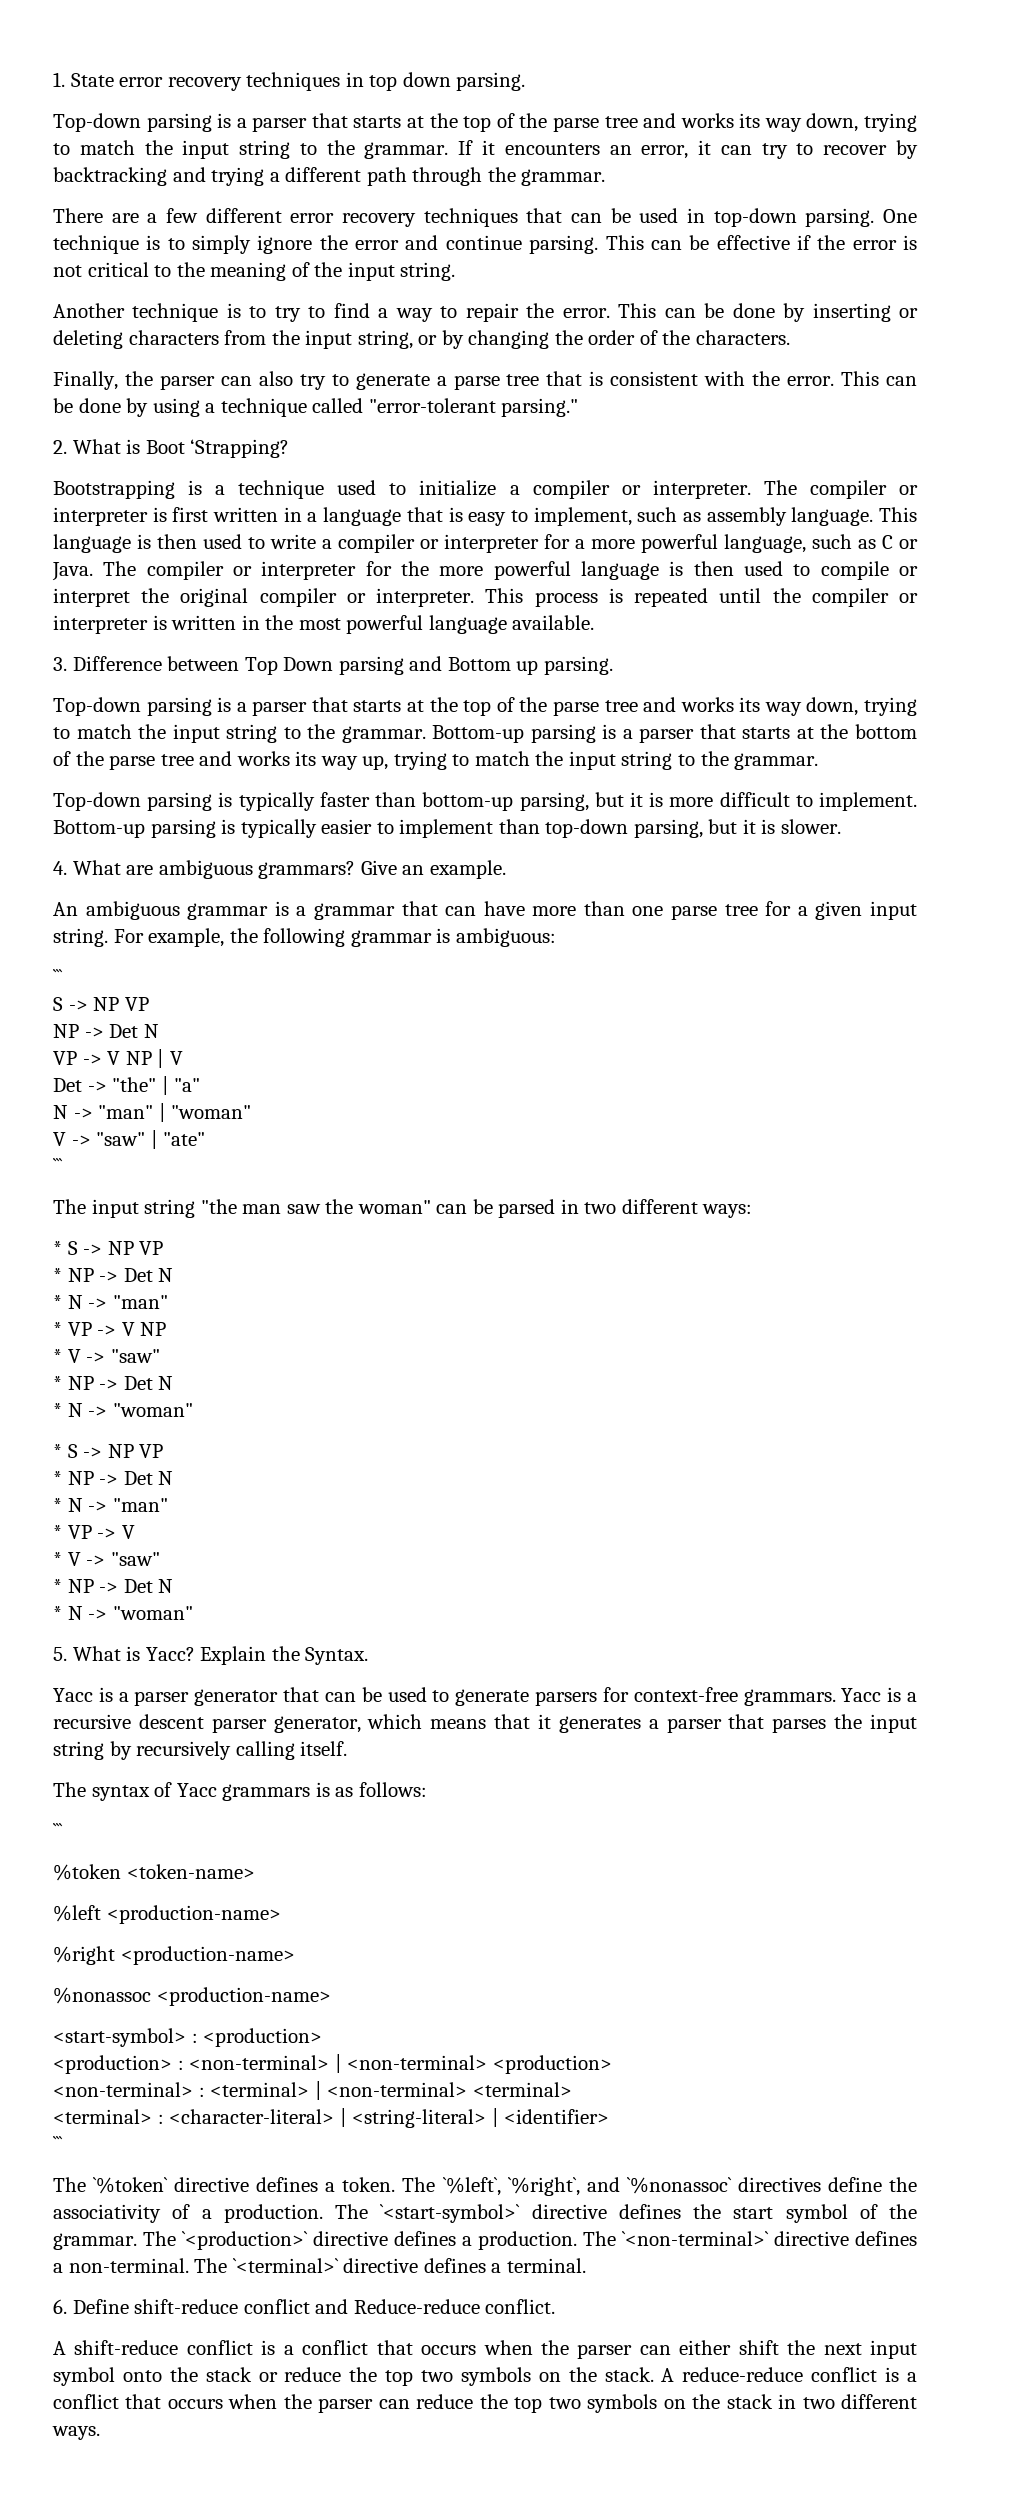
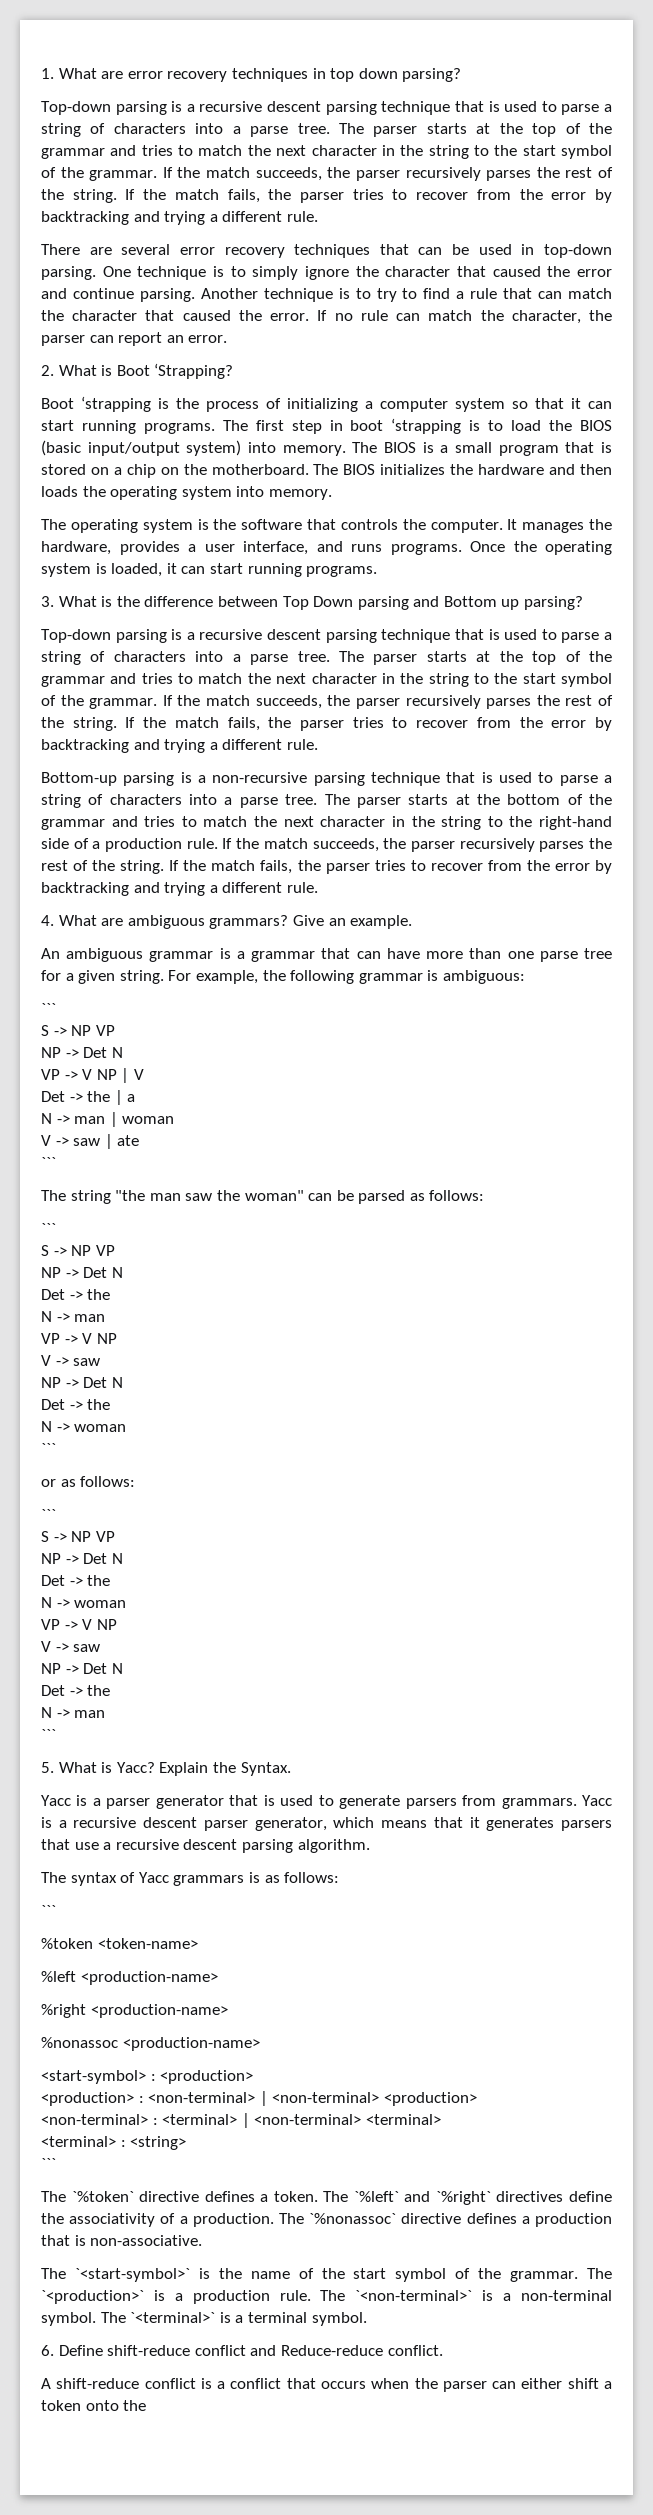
- 1. State error recovery techniques in top down parsing.
- Top-down parsing is a parser that starts at the top of the parse tree and works its way down, trying to match the input string to the grammar. If it encounters an error, it can try to recover by backtracking and trying a different path through the grammar.
+ 1. What are error recovery techniques in top down parsing?
+ Top-down parsing is a recursive descent parsing technique that is used to parse a string of characters into a parse tree. The parser starts at the top of the grammar and tries to match the next character in the string to the start symbol of the grammar. If the match succeeds, the parser recursively parses the rest of the string. If the match fails, the parser tries to recover from the error by backtracking and trying a different rule.
- There are a few different error recovery techniques that can be used in top-down parsing.
+ There are several error recovery techniques that can be used in top-down parsing.
- One technique is to simply ignore the error and continue parsing. This can be effective if the error is not critical to the meaning of the input string.
- Another technique is to try to find a way to repair the error. This can be done by inserting or deleting characters from the input string, or by changing the order of the characters.
- Finally, the parser can also try to generate a parse tree that is consistent with the error. This can be done by using a technique called "error-tolerant parsing."
+ One technique is to simply ignore the character that caused the error and continue parsing. Another technique is to try to find a rule that can match the character that caused the error. If no rule can match the character, the parser can report an error.
- Bootstrapping is a technique used to initialize a compiler or interpreter. The compiler or interpreter is first written in a language that is easy to implement, such as assembly language. This language is then used to write a compiler or interpreter for a more powerful language, such as C or Java. The compiler or interpreter for the more powerful language is then used to compile or interpret the original compiler or interpreter. This process is repeated until the compiler or interpreter is written in the most powerful language available.
- 3. Difference between Top Down parsing and Bottom up parsing.
- Top-down parsing is a parser that starts at the top of the parse tree and works its way down, trying to match the input string to the grammar. Bottom-up parsing is a parser that starts at the bottom of the parse tree and works its way up, trying to match the input string to the grammar.
- Top-down parsing is typically faster than bottom-up parsing, but it is more difficult to implement. Bottom-up parsing is typically easier to implement than top-down parsing, but it is slower.
+ Boot ‘strapping is the process of initializing a computer system so that it can start running programs. The first step in boot ‘strapping is to load the BIOS (basic input/output system) into memory. The BIOS is a small program that is stored on a chip on the motherboard. The BIOS initializes the hardware and then loads the operating system into memory.
+ The operating system is the software that controls the computer. It manages the hardware, provides a user interface, and runs programs. Once the operating system is loaded, it can start running programs.
+ 3. What is the difference between Top Down parsing and Bottom up parsing?
+ Top-down parsing is a recursive descent parsing technique that is used to parse a string of characters into a parse tree. The parser starts at the top of the grammar and tries to match the next character in the string to the start symbol of the grammar. If the match succeeds, the parser recursively parses the rest of the string. If the match fails, the parser tries to recover from the error by backtracking and trying a different rule.
+ Bottom-up parsing is a non-recursive parsing technique that is used to parse a string of characters into a parse tree. The parser starts at the bottom of the grammar and tries to match the next character in the string to the right-hand side of a production rule. If the match succeeds, the parser recursively parses the rest of the string. If the match fails, the parser tries to recover from the error by backtracking and trying a different rule.
- An ambiguous grammar is a grammar that can have more than one parse tree for a given input string.
+ An ambiguous grammar is a grammar that can have more than one parse tree for a given string.
- Det -> "the" | "a"
- N -> "man" | "woman"
- V -> "saw" | "ate"
+ Det -> the | a
+ N -> man | woman
+ V -> saw | ate
  ```
- The input string "the man saw the woman" can be parsed in two different ways:
- * S -> NP VP
- * NP -> Det N
- * N -> "man"
- * VP -> V NP
- * V -> "saw"
- * NP -> Det N
- * N -> "woman"
- * S -> NP VP
- * NP -> Det N
- * N -> "man"
- * VP -> V
- * V -> "saw"
- * NP -> Det N
- * N -> "woman"
+ The string "the man saw the woman" can be parsed as follows:
+ ```
+ S -> NP VP
+ NP -> Det N
+ Det -> the
+ N -> man
+ VP -> V NP
+ V -> saw
+ NP -> Det N
+ Det -> the
+ N -> woman
+ ```
+ or as follows:
+ ```
+ S -> NP VP
+ NP -> Det N
+ Det -> the
+ N -> woman
+ VP -> V NP
+ V -> saw
+ NP -> Det N
+ Det -> the
+ N -> man
+ ```
- Yacc is a parser generator that can be used to generate parsers for context-free grammars.
+ Yacc is a parser generator that is used to generate parsers from grammars.
- Yacc is a recursive descent parser generator, which means that it generates a parser that parses the input string by recursively calling itself.
+ Yacc is a recursive descent parser generator, which means that it generates parsers that use a recursive descent parsing algorithm.
- <terminal> : <character-literal> | <string-literal> | <identifier>
+ <terminal> : <string>
- The `%left`, `%right`, and `%nonassoc` directives define the associativity of a production.
+ The `%left` and `%right` directives define the associativity of a production.
- The `<start-symbol>` directive defines the start symbol of the grammar.
+ The `%nonassoc` directive defines a production that is non-associative.
+ The `<start-symbol>` is the name of the start symbol of the grammar.
- The `<production>` directive defines a production. The `<non-terminal>` directive defines a non-terminal. The `<terminal>` directive defines a terminal.
+ The `<production>` is a production rule. The `<non-terminal>` is a non-terminal symbol. The `<terminal>` is a terminal symbol.
- A shift-reduce conflict is a conflict that occurs when the parser can either shift the next input symbol onto the stack or reduce the top two symbols on the stack. A reduce-reduce conflict is a conflict that occurs when the parser can reduce the top two symbols on the stack in two different ways.
+ A shift-reduce conflict is a conflict that occurs when the parser can either shift a token onto the

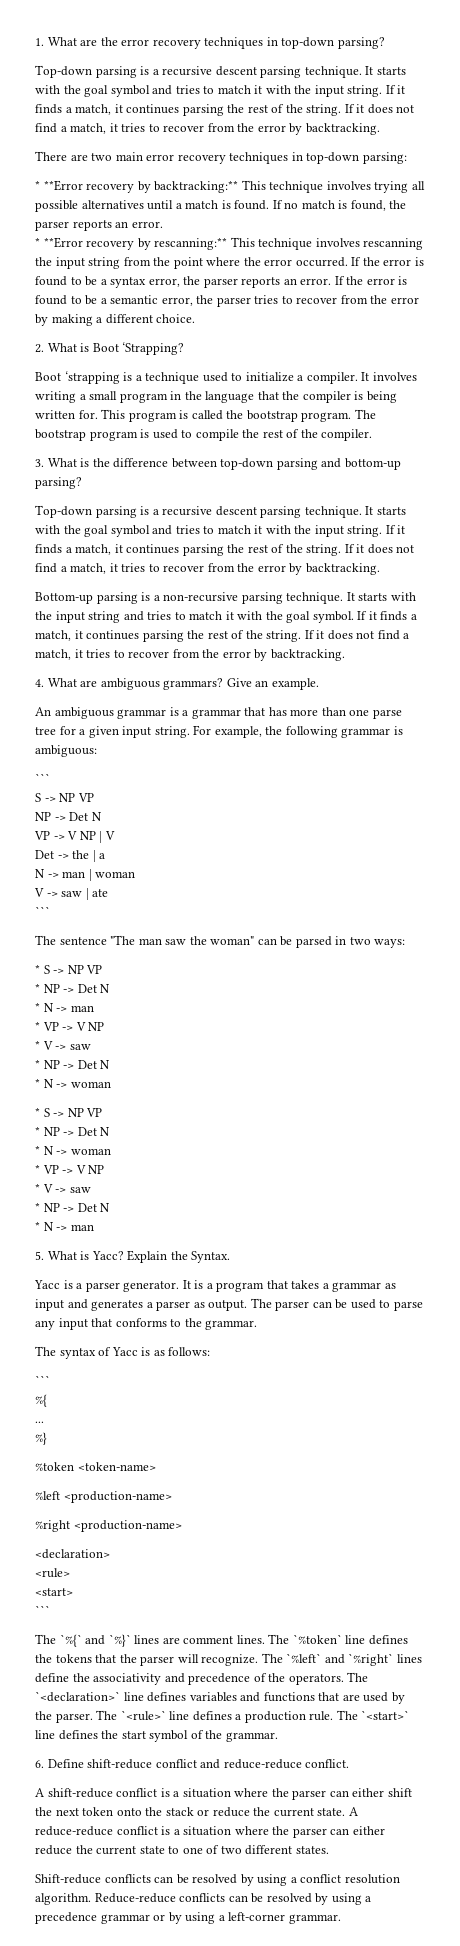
- 1. What are error recovery techniques in top down parsing?
- Top-down parsing is a recursive descent parsing technique that is used to parse a string of characters into a parse tree. The parser starts at the top of the grammar and tries to match the next character in the string to the start symbol of the grammar. If the match succeeds, the parser recursively parses the rest of the string. If the match fails, the parser tries to recover from the error by backtracking and trying a different rule.
- There are several error recovery techniques that can be used in top-down parsing. One technique is to simply ignore the character that caused the error and continue parsing. Another technique is to try to find a rule that can match the character that caused the error. If no rule can match the character, the parser can report an error.
+ 1. What are the error recovery techniques in top-down parsing?
+ Top-down parsing is a recursive descent parsing technique. It starts with the goal symbol and tries to match it with the input string. If it finds a match, it continues parsing the rest of the string. If it does not find a match, it tries to recover from the error by backtracking.
+ There are two main error recovery techniques in top-down parsing:
+ * **Error recovery by backtracking:** This technique involves trying all possible alternatives until a match is found. If no match is found, the parser reports an error.
+ * **Error recovery by rescanning:** This technique involves rescanning the input string from the point where the error occurred. If the error is found to be a syntax error, the parser reports an error. If the error is found to be a semantic error, the parser tries to recover from the error by making a different choice.
- Boot ‘strapping is the process of initializing a computer system so that it can start running programs. The first step in boot ‘strapping is to load the BIOS (basic input/output system) into memory. The BIOS is a small program that is stored on a chip on the motherboard. The BIOS initializes the hardware and then loads the operating system into memory.
- The operating system is the software that controls the computer. It manages the hardware, provides a user interface, and runs programs. Once the operating system is loaded, it can start running programs.
+ Boot ‘strapping is a technique used to initialize a compiler. It involves writing a small program in the language that the compiler is being written for. This program is called the bootstrap program. The bootstrap program is used to compile the rest of the compiler.
- 3. What is the difference between Top Down parsing and Bottom up parsing?
- Top-down parsing is a recursive descent parsing technique that is used to parse a string of characters into a parse tree. The parser starts at the top of the grammar and tries to match the next character in the string to the start symbol of the grammar. If the match succeeds, the parser recursively parses the rest of the string. If the match fails, the parser tries to recover from the error by backtracking and trying a different rule.
+ 3. What is the difference between top-down parsing and bottom-up parsing?
+ Top-down parsing is a recursive descent parsing technique. It starts with the goal symbol and tries to match it with the input string. If it finds a match, it continues parsing the rest of the string. If it does not find a match, it tries to recover from the error by backtracking.
- Bottom-up parsing is a non-recursive parsing technique that is used to parse a string of characters into a parse tree. The parser starts at the bottom of the grammar and tries to match the next character in the string to the right-hand side of a production rule. If the match succeeds, the parser recursively parses the rest of the string. If the match fails, the parser tries to recover from the error by backtracking and trying a different rule.
+ Bottom-up parsing is a non-recursive parsing technique. It starts with the input string and tries to match it with the goal symbol. If it finds a match, it continues parsing the rest of the string. If it does not find a match, it tries to recover from the error by backtracking.
- An ambiguous grammar is a grammar that can have more than one parse tree for a given string.
+ An ambiguous grammar is a grammar that has more than one parse tree for a given input string.
- The string "the man saw the woman" can be parsed as follows:
- ```
- S -> NP VP
- NP -> Det N
- Det -> the
- N -> man
- VP -> V NP
- V -> saw
- NP -> Det N
- Det -> the
- N -> woman
- ```
- or as follows:
- ```
- S -> NP VP
- NP -> Det N
- Det -> the
- N -> woman
- VP -> V NP
- V -> saw
- NP -> Det N
- Det -> the
- N -> man
- ```
+ The sentence "The man saw the woman" can be parsed in two ways:
+ * S -> NP VP
+ * NP -> Det N
+ * N -> man
+ * VP -> V NP
+ * V -> saw
+ * NP -> Det N
+ * N -> woman
+ * S -> NP VP
+ * NP -> Det N
+ * N -> woman
+ * VP -> V NP
+ * V -> saw
+ * NP -> Det N
+ * N -> man
- Yacc is a parser generator that is used to generate parsers from grammars. Yacc is a recursive descent parser generator, which means that it generates parsers that use a recursive descent parsing algorithm.
+ Yacc is a parser generator. It is a program that takes a grammar as input and generates a parser as output. The parser can be used to parse any input that conforms to the grammar.
- The syntax of Yacc grammars is as follows:
+ The syntax of Yacc is as follows:
+ %{
+ ...
+ %}
- %nonassoc <production-name>
- <start-symbol> : <production>
- <production> : <non-terminal> | <non-terminal> <production>
- <non-terminal> : <terminal> | <non-terminal> <terminal>
- <terminal> : <string>
+ <declaration>
+ <rule>
+ <start>
  ```
- The `%token` directive defines a token.
+ The `%{` and `%}` lines are comment lines. The `%token` line defines the tokens that the parser will recognize.
- The `%left` and `%right` directives define the associativity of a production. The `%nonassoc` directive defines a production that is non-associative.
- The `<start-symbol>` is the name of the start symbol of the grammar. The `<production>` is a production rule. The `<non-terminal>` is a non-terminal symbol. The `<terminal>` is a terminal symbol.
+ The `%left` and `%right` lines define the associativity and precedence of the operators. The `<declaration>` line defines variables and functions that are used by the parser. The `<rule>` line defines a production rule. The `<start>` line defines the start symbol of the grammar.
- 6. Define shift-reduce conflict and Reduce-reduce conflict.
+ 6. Define shift-reduce conflict and reduce-reduce conflict.
- A shift-reduce conflict is a conflict that occurs when the parser can either shift a token onto the
+ A shift-reduce conflict is a situation where the parser can either shift the next token onto the stack or reduce the current state. A reduce-reduce conflict is a situation where the parser can either reduce the current state to one of two different states.
+ Shift-reduce conflicts can be resolved by using a conflict resolution algorithm. Reduce-reduce conflicts can be resolved by using a precedence grammar or by using a left-corner grammar.

